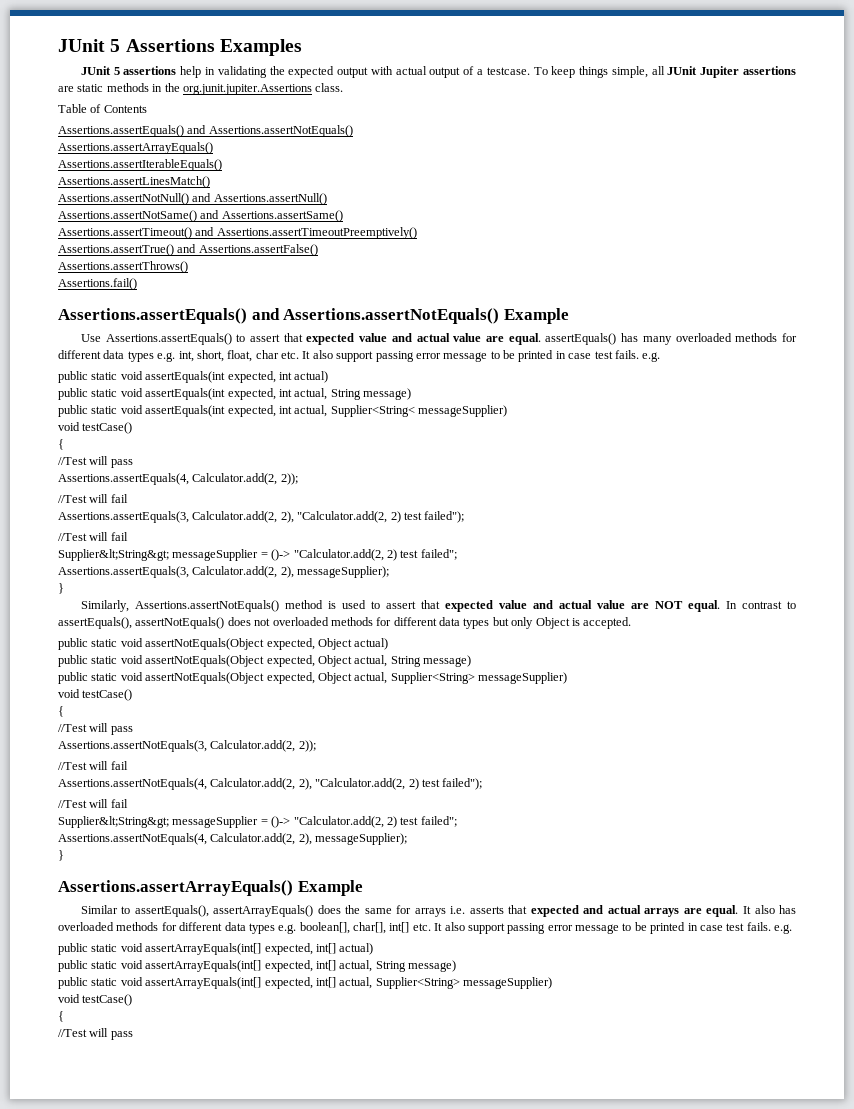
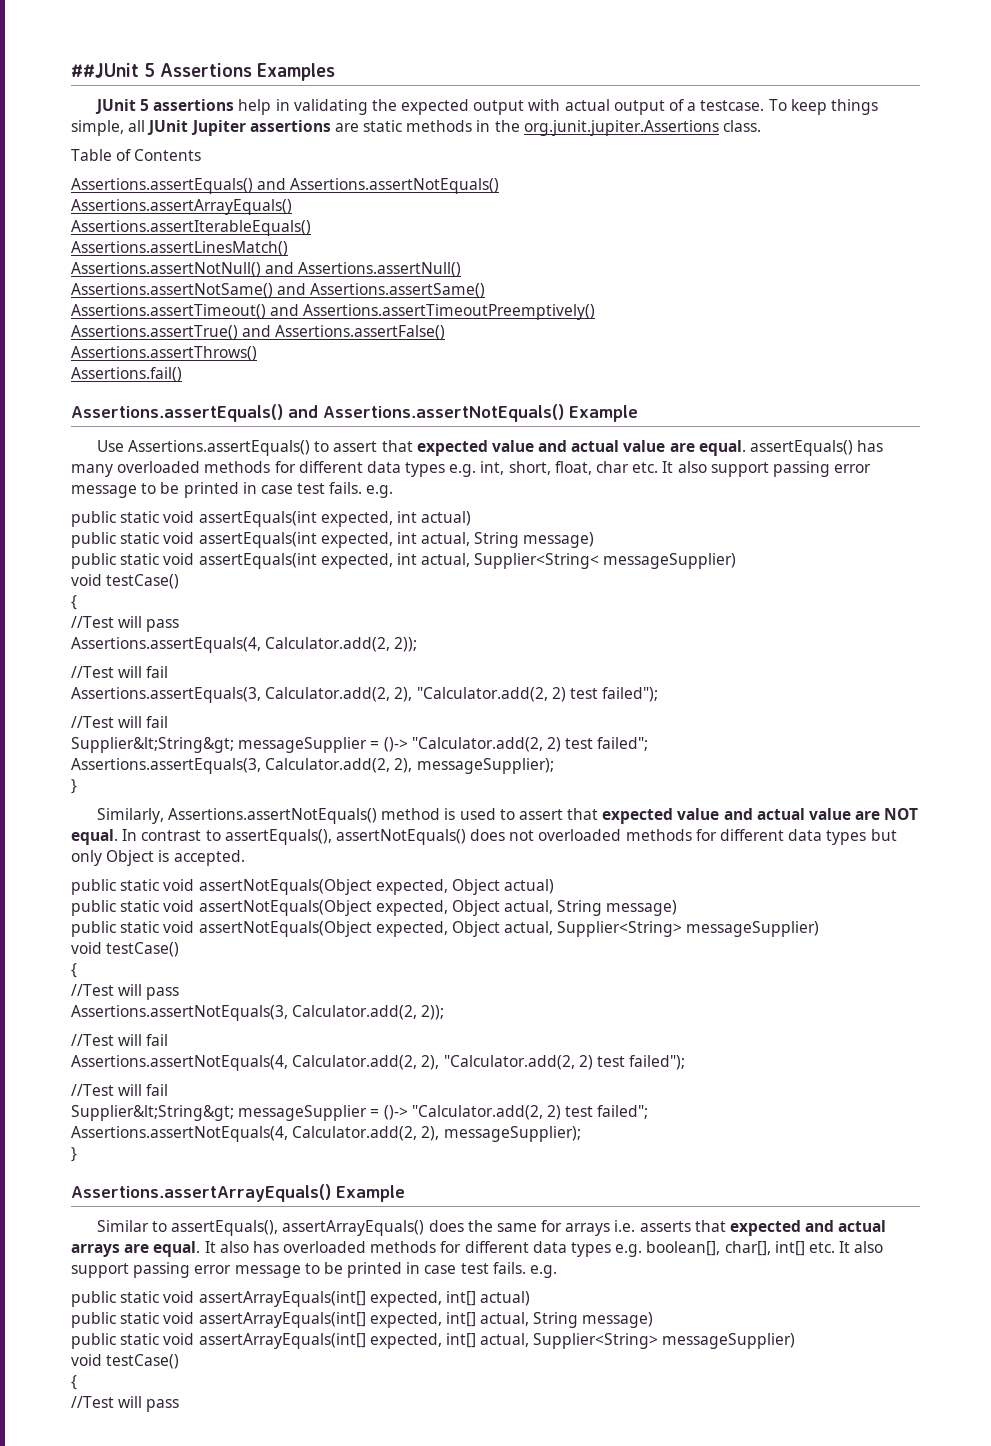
- JUnit 5 Assertions Examples
+ ##JUnit 5 Assertions Examples

